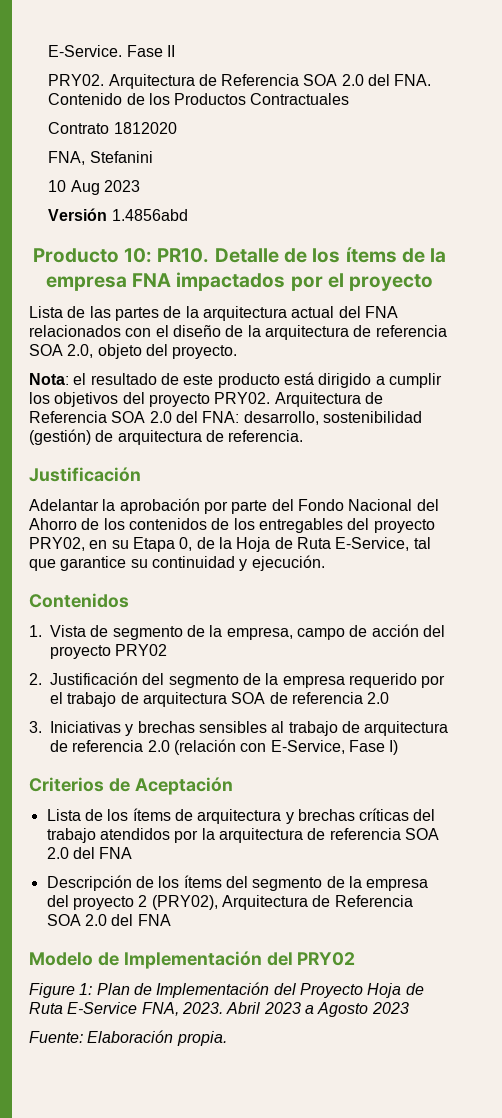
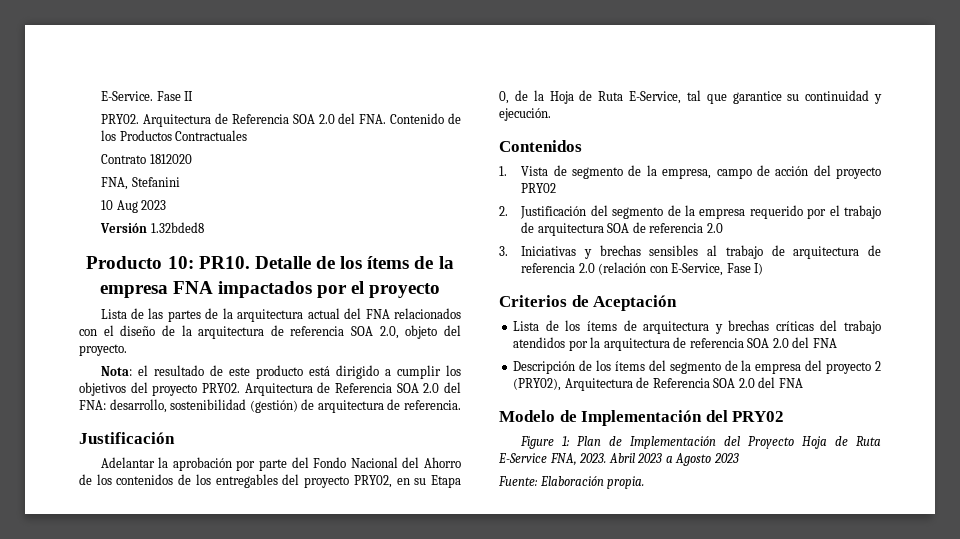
- Versión 1.4856abd
+ Versión 1.32bded8

